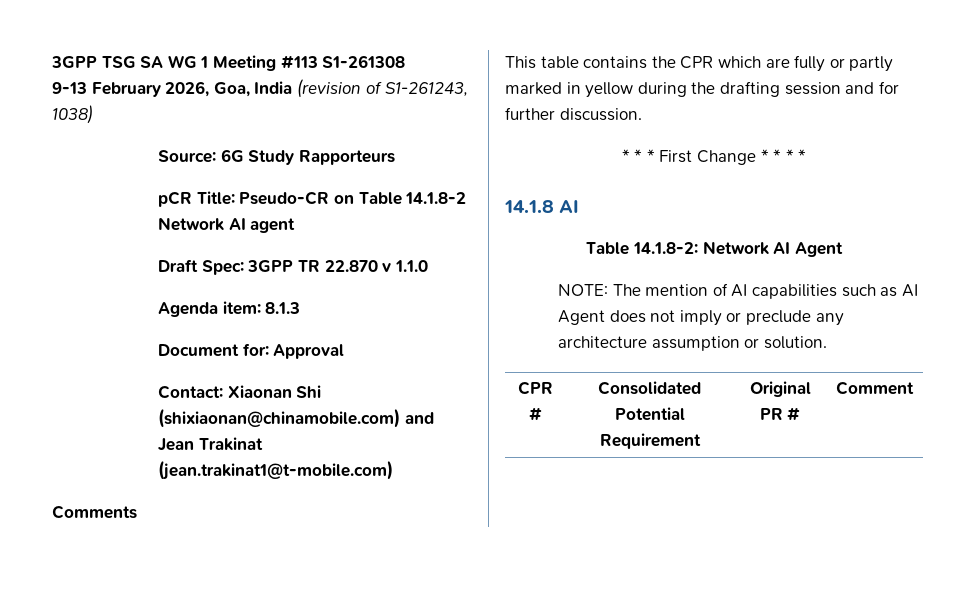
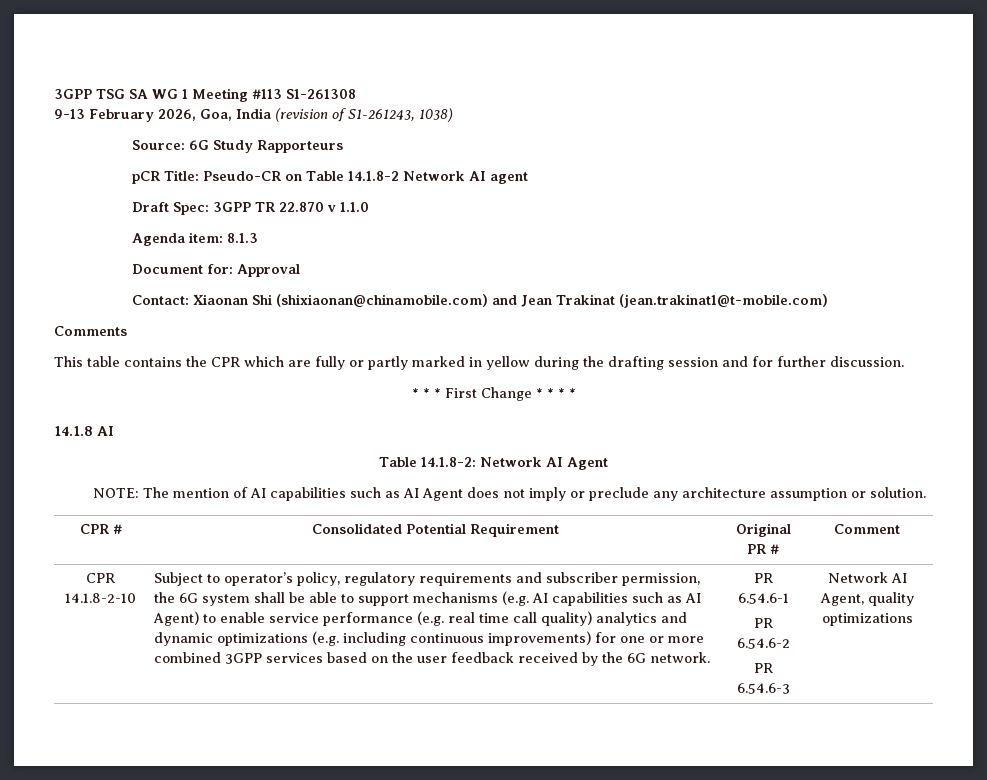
+ CPR 14.1.8-2-10 | Subject to operator’s policy, regulatory requirements and subscriber permission, the 6G system shall be able to support mechanisms (e.g. AI capabilities such as AI Agent) to enable service performance (e.g. real time call quality) analytics and dynamic optimizations (e.g. including continuous improvements) for one or more combined 3GPP services based on the user feedback received by the 6G network. | PR 6.54.6-1
+ PR 6.54.6-2
+ PR 6.54.6-3 | Network AI Agent, quality optimizations

